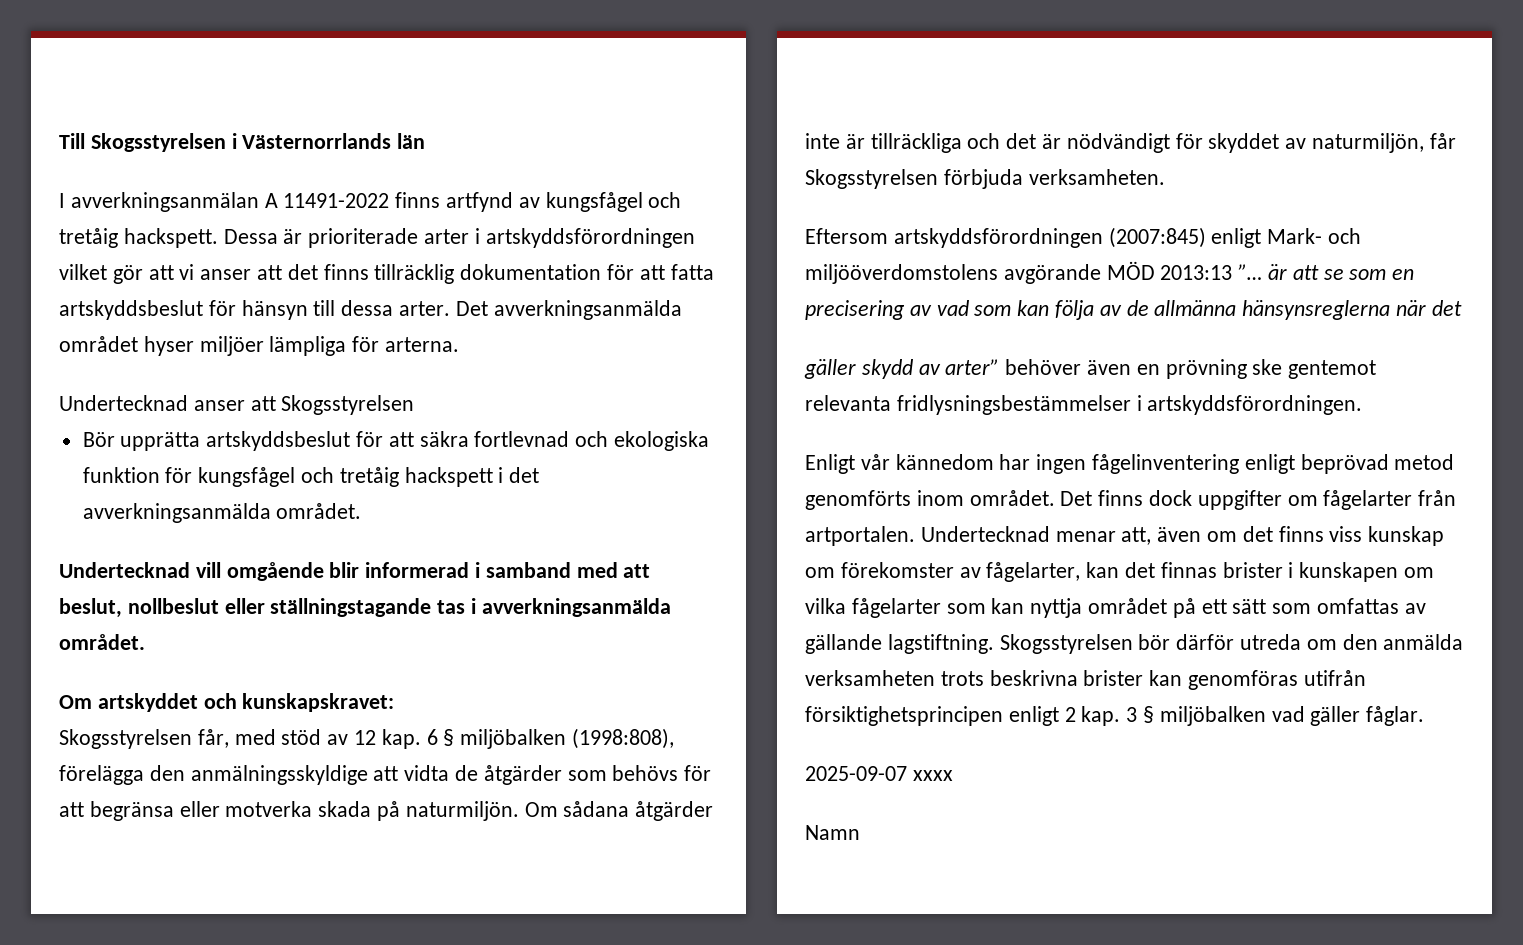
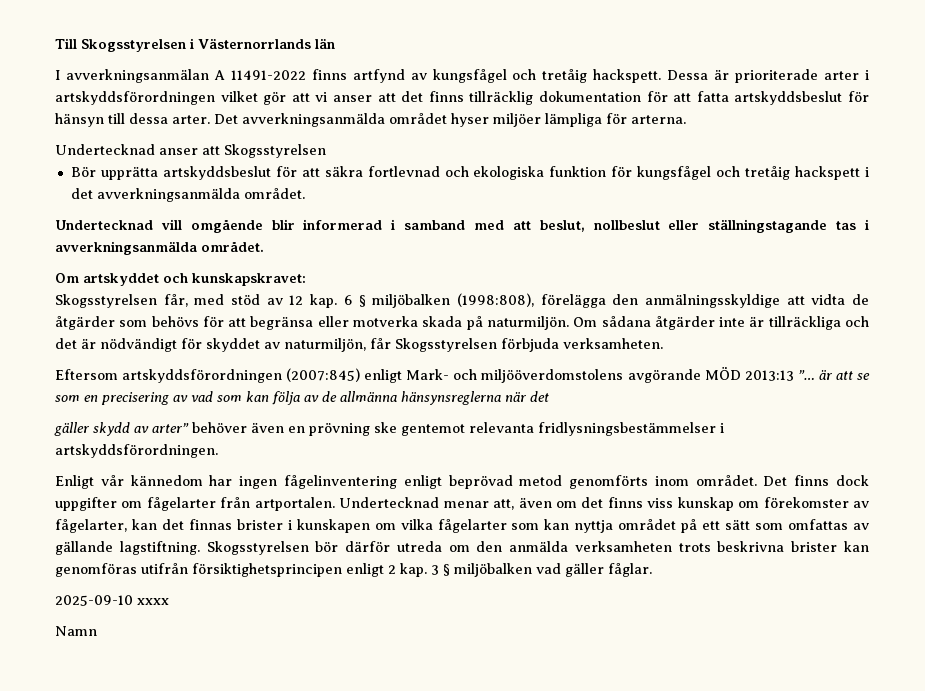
- 2025-09-07 xxxx
+ 2025-09-10 xxxx

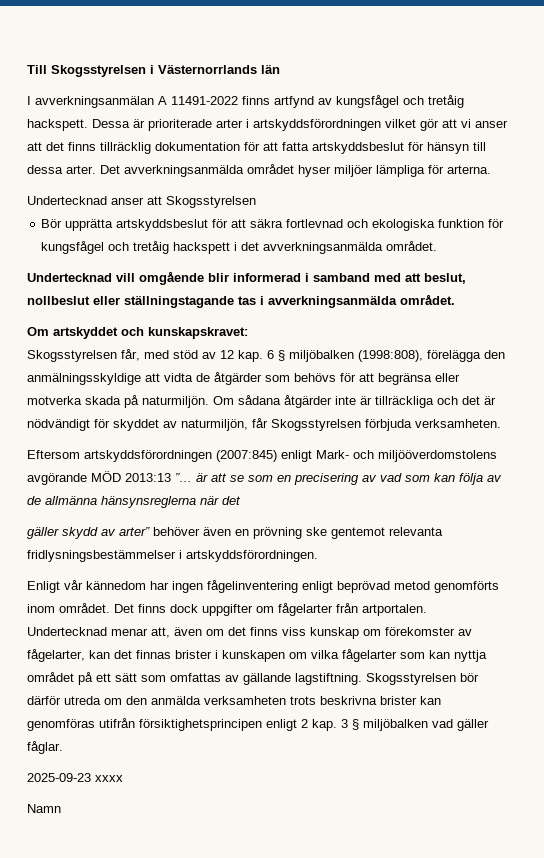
- 2025-09-10 xxxx
+ 2025-09-23 xxxx

